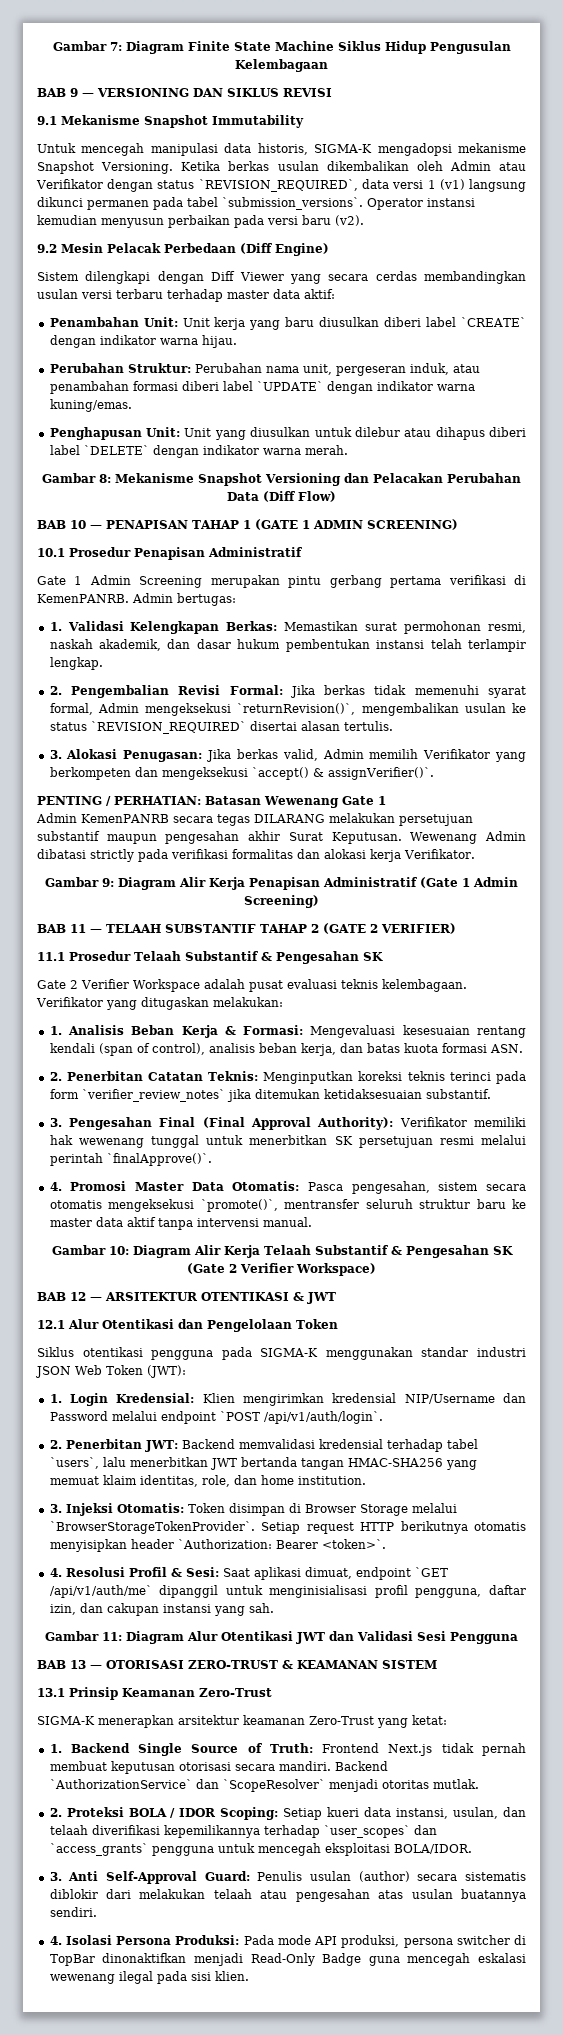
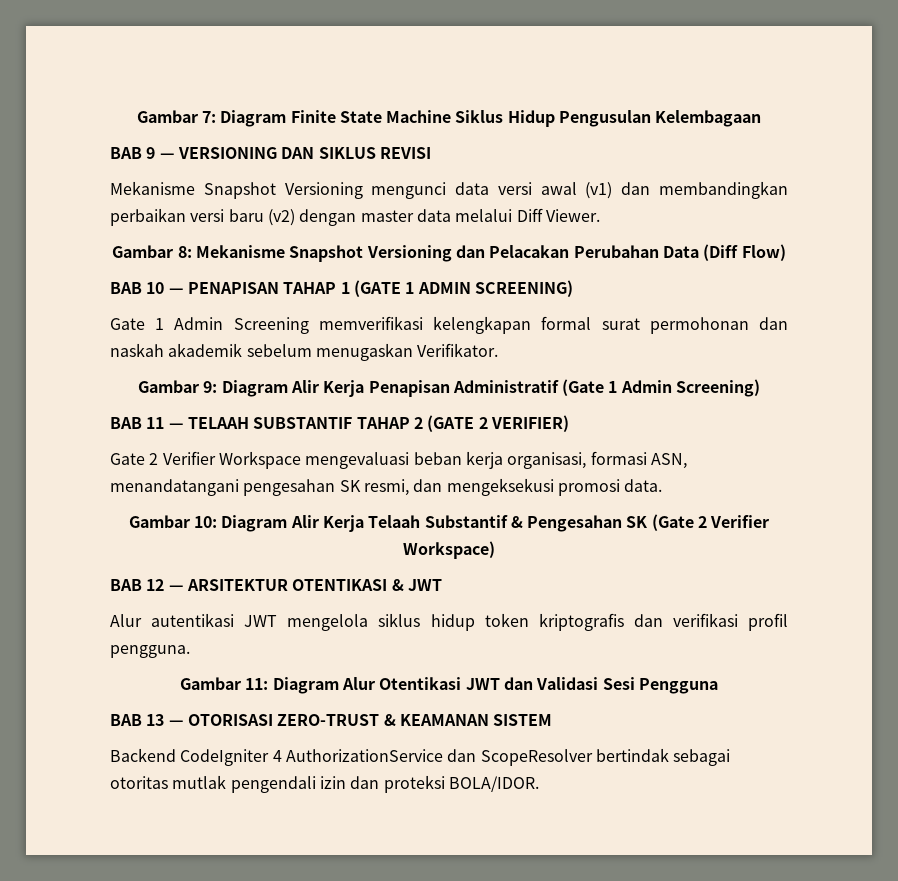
- 9.1 Mekanisme Snapshot Immutability
- Untuk mencegah manipulasi data historis, SIGMA-K mengadopsi mekanisme Snapshot Versioning. Ketika berkas usulan dikembalikan oleh Admin atau Verifikator dengan status `REVISION_REQUIRED`, data versi 1 (v1) langsung dikunci permanen pada tabel `submission_versions`. Operator instansi kemudian menyusun perbaikan pada versi baru (v2).
- 9.2 Mesin Pelacak Perbedaan (Diff Engine)
- Sistem dilengkapi dengan Diff Viewer yang secara cerdas membandingkan usulan versi terbaru terhadap master data aktif:
- Penambahan Unit: Unit kerja yang baru diusulkan diberi label `CREATE` dengan indikator warna hijau.
- Perubahan Struktur: Perubahan nama unit, pergeseran induk, atau penambahan formasi diberi label `UPDATE` dengan indikator warna kuning/emas.
- Penghapusan Unit: Unit yang diusulkan untuk dilebur atau dihapus diberi label `DELETE` dengan indikator warna merah.
+ Mekanisme Snapshot Versioning mengunci data versi awal (v1) dan membandingkan perbaikan versi baru (v2) dengan master data melalui Diff Viewer.
- 10.1 Prosedur Penapisan Administratif
- Gate 1 Admin Screening merupakan pintu gerbang pertama verifikasi di KemenPANRB. Admin bertugas:
- 1. Validasi Kelengkapan Berkas: Memastikan surat permohonan resmi, naskah akademik, dan dasar hukum pembentukan instansi telah terlampir lengkap.
- 2. Pengembalian Revisi Formal: Jika berkas tidak memenuhi syarat formal, Admin mengeksekusi `returnRevision()`, mengembalikan usulan ke status `REVISION_REQUIRED` disertai alasan tertulis.
- 3. Alokasi Penugasan: Jika berkas valid, Admin memilih Verifikator yang berkompeten dan mengeksekusi `accept() & assignVerifier()`.
- PENTING / PERHATIAN: Batasan Wewenang Gate 1
- Admin KemenPANRB secara tegas DILARANG melakukan persetujuan substantif maupun pengesahan akhir Surat Keputusan. Wewenang Admin dibatasi strictly pada verifikasi formalitas dan alokasi kerja Verifikator.
+ Gate 1 Admin Screening memverifikasi kelengkapan formal surat permohonan dan naskah akademik sebelum menugaskan Verifikator.
- 11.1 Prosedur Telaah Substantif & Pengesahan SK
- Gate 2 Verifier Workspace adalah pusat evaluasi teknis kelembagaan. Verifikator yang ditugaskan melakukan:
- 1. Analisis Beban Kerja & Formasi: Mengevaluasi kesesuaian rentang kendali (span of control), analisis beban kerja, dan batas kuota formasi ASN.
- 2. Penerbitan Catatan Teknis: Menginputkan koreksi teknis terinci pada form `verifier_review_notes` jika ditemukan ketidaksesuaian substantif.
- 3. Pengesahan Final (Final Approval Authority): Verifikator memiliki hak wewenang tunggal untuk menerbitkan SK persetujuan resmi melalui perintah `finalApprove()`.
- 4. Promosi Master Data Otomatis: Pasca pengesahan, sistem secara otomatis mengeksekusi `promote()`, mentransfer seluruh struktur baru ke master data aktif tanpa intervensi manual.
+ Gate 2 Verifier Workspace mengevaluasi beban kerja organisasi, formasi ASN, menandatangani pengesahan SK resmi, dan mengeksekusi promosi data.
- 12.1 Alur Otentikasi dan Pengelolaan Token
- Siklus otentikasi pengguna pada SIGMA-K menggunakan standar industri JSON Web Token (JWT):
- 1. Login Kredensial: Klien mengirimkan kredensial NIP/Username dan Password melalui endpoint `POST /api/v1/auth/login`.
- 2. Penerbitan JWT: Backend memvalidasi kredensial terhadap tabel `users`, lalu menerbitkan JWT bertanda tangan HMAC-SHA256 yang memuat klaim identitas, role, dan home institution.
- 3. Injeksi Otomatis: Token disimpan di Browser Storage melalui `BrowserStorageTokenProvider`. Setiap request HTTP berikutnya otomatis menyisipkan header `Authorization: Bearer <token>`.
- 4. Resolusi Profil & Sesi: Saat aplikasi dimuat, endpoint `GET /api/v1/auth/me` dipanggil untuk menginisialisasi profil pengguna, daftar izin, dan cakupan instansi yang sah.
+ Alur autentikasi JWT mengelola siklus hidup token kriptografis dan verifikasi profil pengguna.
- 13.1 Prinsip Keamanan Zero-Trust
- SIGMA-K menerapkan arsitektur keamanan Zero-Trust yang ketat:
- 1. Backend Single Source of Truth: Frontend Next.js tidak pernah membuat keputusan otorisasi secara mandiri. Backend `AuthorizationService` dan `ScopeResolver` menjadi otoritas mutlak.
- 2. Proteksi BOLA / IDOR Scoping: Setiap kueri data instansi, usulan, dan telaah diverifikasi kepemilikannya terhadap `user_scopes` dan `access_grants` pengguna untuk mencegah eksploitasi BOLA/IDOR.
- 3. Anti Self-Approval Guard: Penulis usulan (author) secara sistematis diblokir dari melakukan telaah atau pengesahan atas usulan buatannya sendiri.
- 4. Isolasi Persona Produksi: Pada mode API produksi, persona switcher di TopBar dinonaktifkan menjadi Read-Only Badge guna mencegah eskalasi wewenang ilegal pada sisi klien.
+ Backend CodeIgniter 4 AuthorizationService dan ScopeResolver bertindak sebagai otoritas mutlak pengendali izin dan proteksi BOLA/IDOR.

